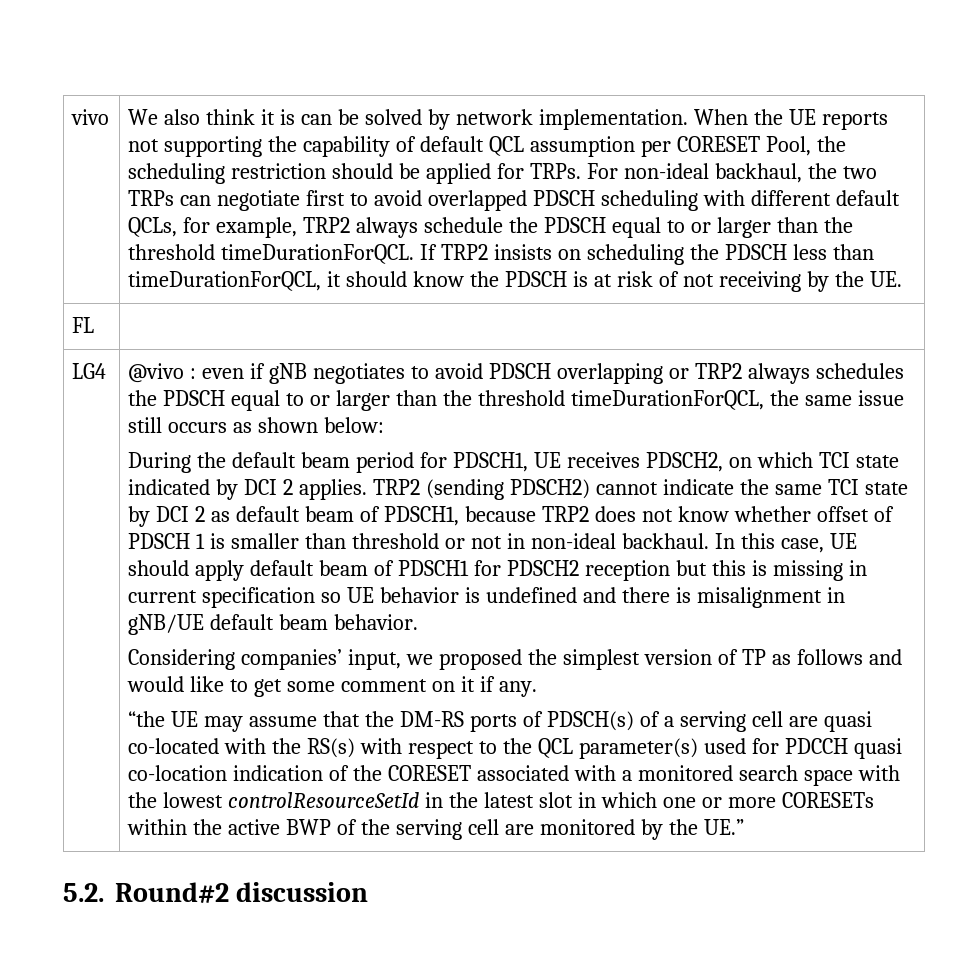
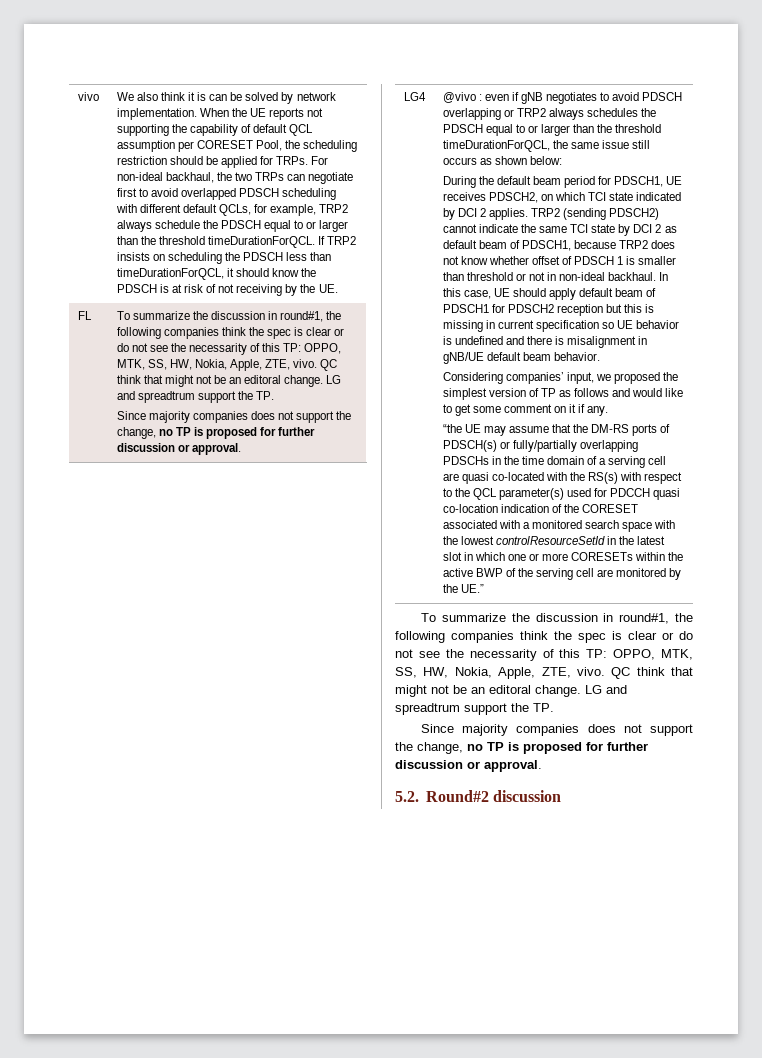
- FL
+ FL | To summarize the discussion in round#1, the following companies think the spec is clear or do not see the necessarity of this TP: OPPO, MTK, SS, HW, Nokia, Apple, ZTE, vivo. QC think that might not be an editoral change. LG and spreadtrum support the TP.
+ Since majority companies does not support the change, no TP is proposed for further discussion or approval.
- “the UE may assume that the DM-RS ports of PDSCH(s) of a serving cell are quasi co-located with the RS(s) with respect to the QCL parameter(s) used for PDCCH quasi co-location indication of the CORESET associated with a monitored search space with the lowest controlResourceSetId in the latest slot in which one or more CORESETs within the active BWP of the serving cell are monitored by the UE.”
+ “the UE may assume that the DM-RS ports of PDSCH(s) or fully/partially overlapping PDSCHs in the time domain of a serving cell are quasi co-located with the RS(s) with respect to the QCL parameter(s) used for PDCCH quasi co-location indication of the CORESET associated with a monitored search space with the lowest controlResourceSetId in the latest slot in which one or more CORESETs within the active BWP of the serving cell are monitored by the UE.”
+ To summarize the discussion in round#1, the following companies think the spec is clear or do not see the necessarity of this TP: OPPO, MTK, SS, HW, Nokia, Apple, ZTE, vivo. QC think that might not be an editoral change. LG and spreadtrum support the TP.
+ Since majority companies does not support the change, no TP is proposed for further discussion or approval.

